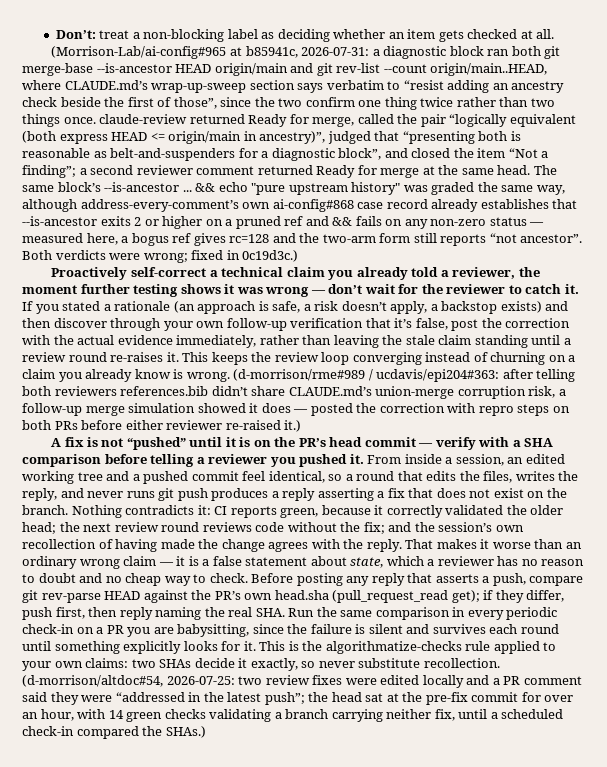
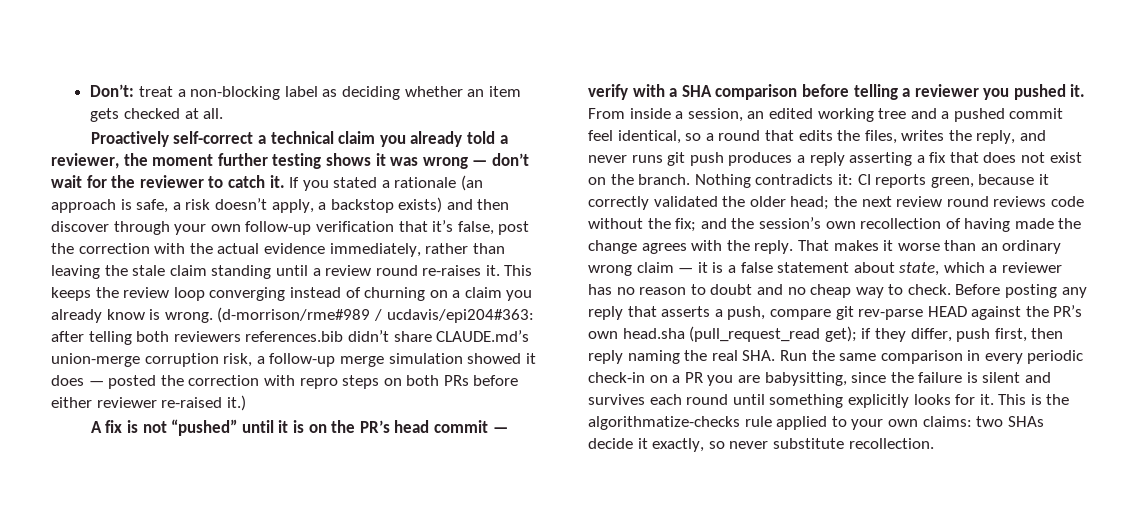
- (Morrison-Lab/ai-config#965 at b85941c, 2026-07-31: a diagnostic block ran both git merge-base --is-ancestor HEAD origin/main and git rev-list --count origin/main..HEAD, where CLAUDE.md’s wrap-up-sweep section says verbatim to “resist adding an ancestry check beside the first of those”, since the two confirm one thing twice rather than two things once. claude-review returned Ready for merge, called the pair “logically equivalent (both express HEAD <= origin/main in ancestry)”, judged that “presenting both is reasonable as belt-and-suspenders for a diagnostic block”, and closed the item “Not a finding”; a second reviewer comment returned Ready for merge at the same head. The same block’s --is-ancestor ... && echo "pure upstream history" was graded the same way, although address-every-comment’s own ai-config#868 case record already establishes that --is-ancestor exits 2 or higher on a pruned ref and && fails on any non-zero status — measured here, a bogus ref gives rc=128 and the two-arm form still reports “not ancestor”. Both verdicts were wrong; fixed in 0c19d3c.)
- (d-morrison/altdoc#54, 2026-07-25: two review fixes were edited locally and a PR comment said they were “addressed in the latest push”; the head sat at the pre-fix commit for over an hour, with 14 green checks validating a branch carrying neither fix, until a scheduled check-in compared the SHAs.)

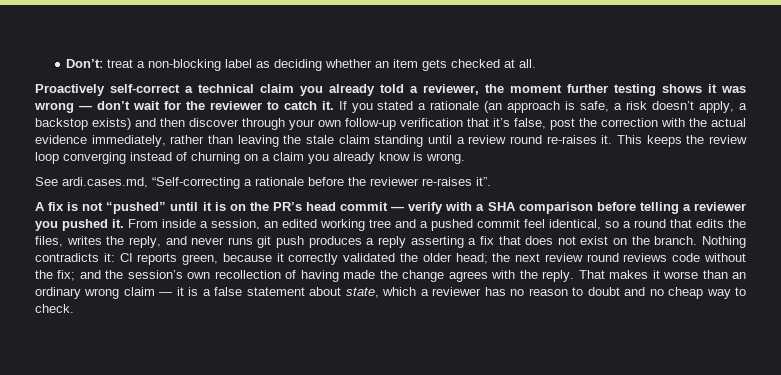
- This keeps the review loop converging instead of churning on a claim you already know is wrong. (d-morrison/rme#989 / ucdavis/epi204#363: after telling both reviewers references.bib didn’t share CLAUDE.md’s union-merge corruption risk, a follow-up merge simulation showed it does — posted the correction with repro steps on both PRs before either reviewer re-raised it.)
+ This keeps the review loop converging instead of churning on a claim you already know is wrong.
+ See ardi.cases.md, “Self-correcting a rationale before the reviewer re-raises it”.
- Before posting any reply that asserts a push, compare git rev-parse HEAD against the PR’s own head.sha (pull_request_read get); if they differ, push first, then reply naming the real SHA. Run the same comparison in every periodic check-in on a PR you are babysitting, since the failure is silent and survives each round until something explicitly looks for it. This is the algorithmatize-checks rule applied to your own claims: two SHAs decide it exactly, so never substitute recollection.

